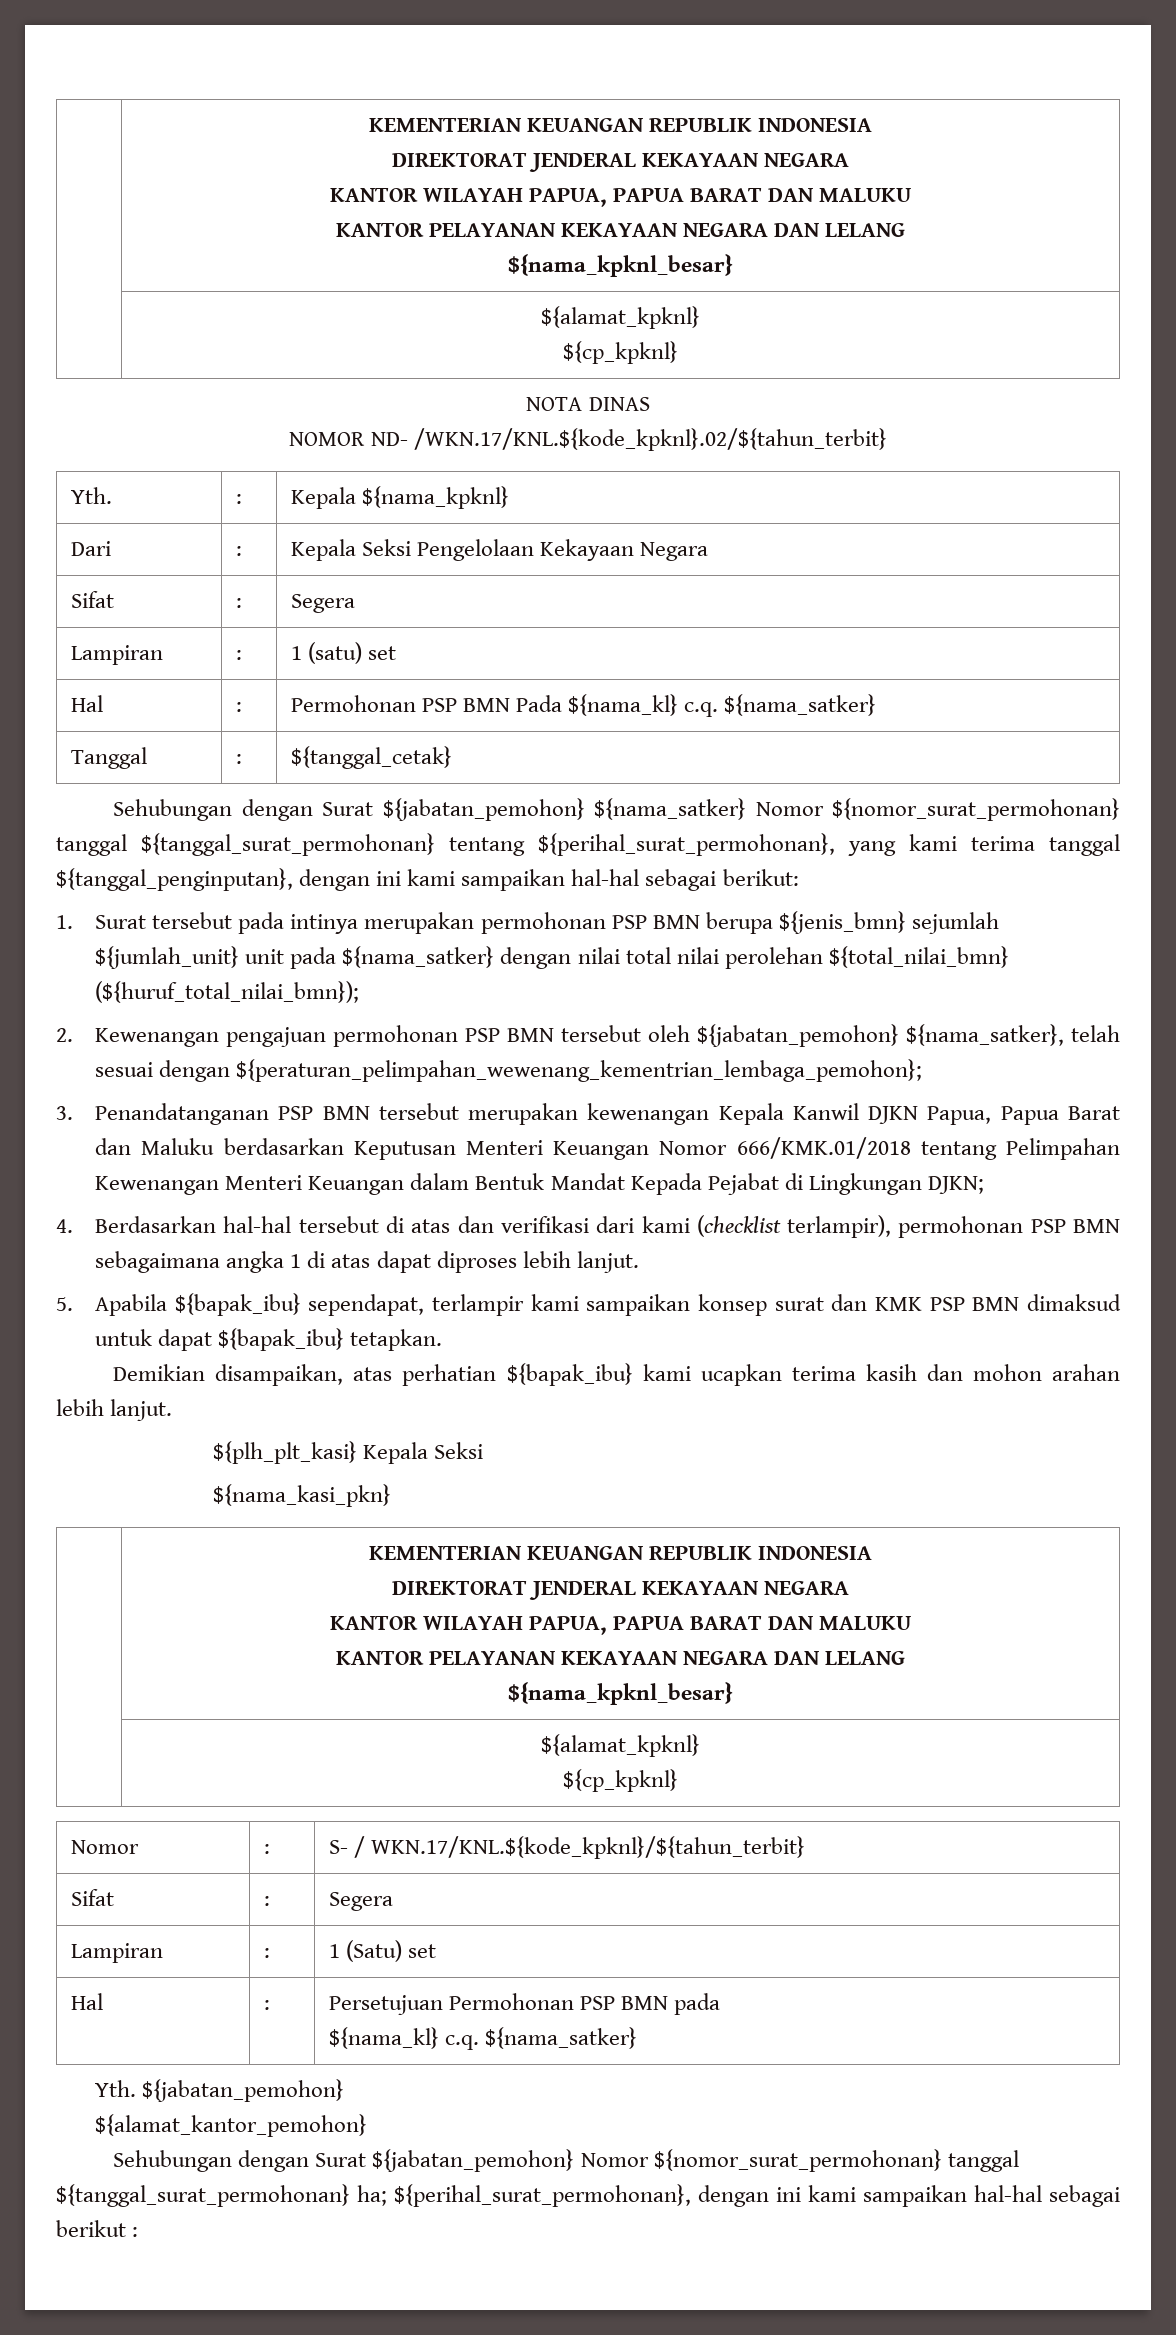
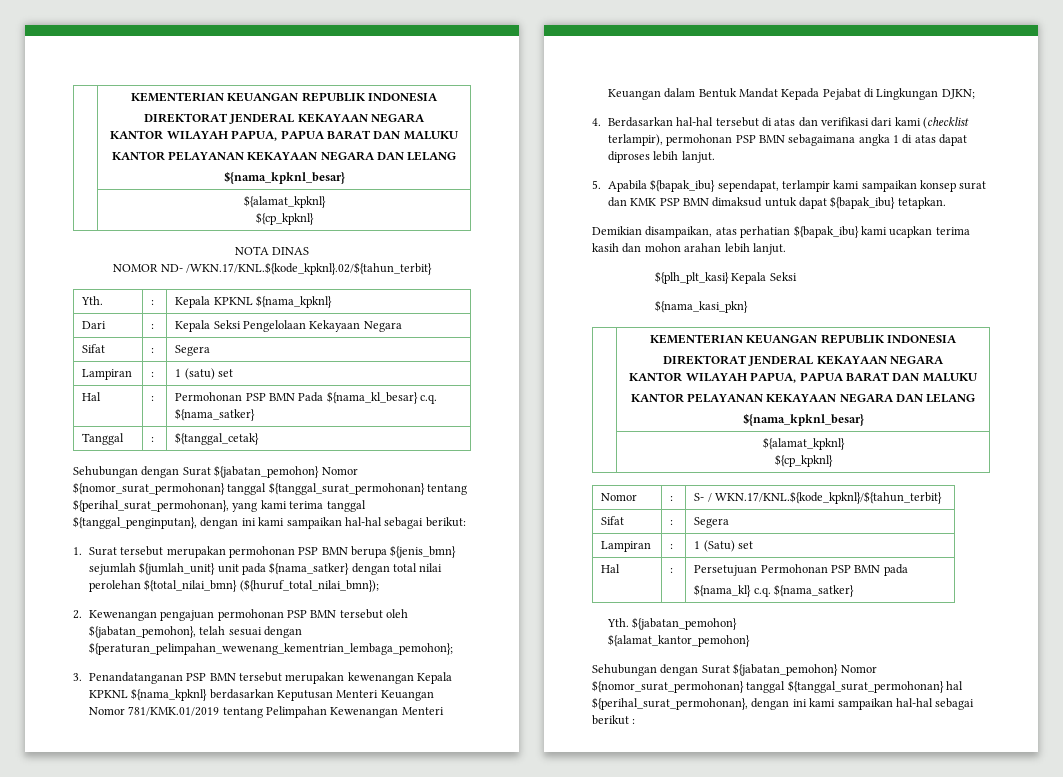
- Yth. | : | Kepala ${nama_kpknl}
+ Yth. | : | Kepala KPKNL ${nama_kpknl}
- Hal | : | Permohonan PSP BMN Pada ${nama_kl} c.q. ${nama_satker}
+ Hal | : | Permohonan PSP BMN Pada ${nama_kl_besar} c.q. ${nama_satker}
- Sehubungan dengan Surat ${jabatan_pemohon} ${nama_satker} Nomor ${nomor_surat_permohonan} tanggal ${tanggal_surat_permohonan} tentang ${perihal_surat_permohonan}, yang kami terima tanggal ${tanggal_penginputan}, dengan ini kami sampaikan hal-hal sebagai berikut:
+ Sehubungan dengan Surat ${jabatan_pemohon} Nomor ${nomor_surat_permohonan} tanggal ${tanggal_surat_permohonan} tentang ${perihal_surat_permohonan}, yang kami terima tanggal ${tanggal_penginputan}, dengan ini kami sampaikan hal-hal sebagai berikut:
- 1. Surat tersebut pada intinya merupakan permohonan PSP BMN berupa ${jenis_bmn} sejumlah ${jumlah_unit} unit pada ${nama_satker} dengan nilai total nilai perolehan ${total_nilai_bmn} (${huruf_total_nilai_bmn});
+ 1. Surat tersebut merupakan permohonan PSP BMN berupa ${jenis_bmn} sejumlah ${jumlah_unit} unit pada ${nama_satker} dengan total nilai perolehan ${total_nilai_bmn} (${huruf_total_nilai_bmn});
- 2. Kewenangan pengajuan permohonan PSP BMN tersebut oleh ${jabatan_pemohon} ${nama_satker}, telah sesuai dengan ${peraturan_pelimpahan_wewenang_kementrian_lembaga_pemohon};
+ 2. Kewenangan pengajuan permohonan PSP BMN tersebut oleh ${jabatan_pemohon}, telah sesuai dengan ${peraturan_pelimpahan_wewenang_kementrian_lembaga_pemohon};
- 3. Penandatanganan PSP BMN tersebut merupakan kewenangan Kepala Kanwil DJKN Papua, Papua Barat dan Maluku berdasarkan Keputusan Menteri Keuangan Nomor 666/KMK.01/2018 tentang Pelimpahan Kewenangan Menteri Keuangan dalam Bentuk Mandat Kepada Pejabat di Lingkungan DJKN;
+ 3. Penandatanganan PSP BMN tersebut merupakan kewenangan Kepala KPKNL ${nama_kpknl} berdasarkan Keputusan Menteri Keuangan Nomor 781/KMK.01/2019 tentang Pelimpahan Kewenangan Menteri Keuangan dalam Bentuk Mandat Kepada Pejabat di Lingkungan DJKN;
- Sehubungan dengan Surat ${jabatan_pemohon} Nomor ${nomor_surat_permohonan} tanggal ${tanggal_surat_permohonan} ha; ${perihal_surat_permohonan}, dengan ini kami sampaikan hal-hal sebagai berikut :
+ Sehubungan dengan Surat ${jabatan_pemohon} Nomor ${nomor_surat_permohonan} tanggal ${tanggal_surat_permohonan} hal ${perihal_surat_permohonan}, dengan ini kami sampaikan hal-hal sebagai berikut :

